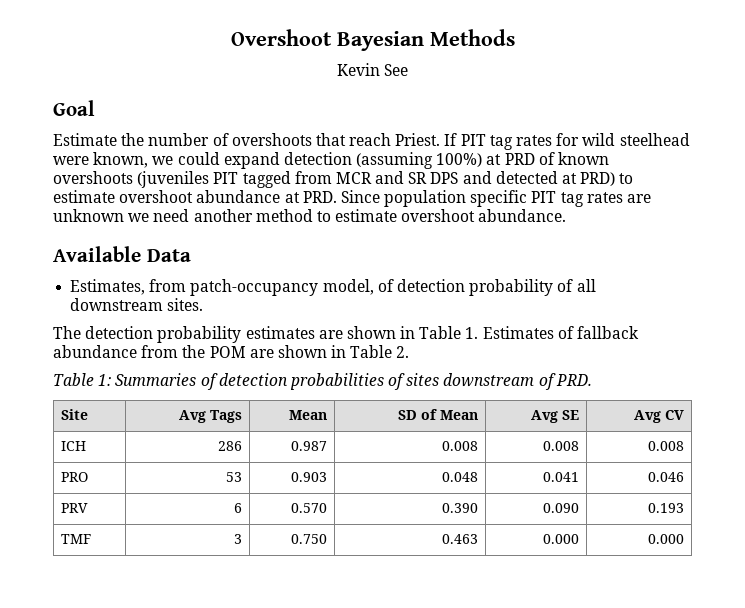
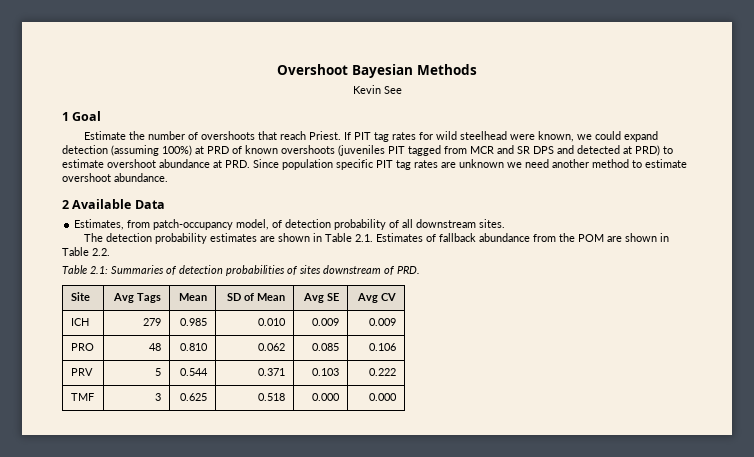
- Goal
+ 1 Goal
- Available Data
+ 2 Available Data
- The detection probability estimates are shown in Table 1. Estimates of fallback abundance from the POM are shown in Table 2.
- Table 1: Summaries of detection probabilities of sites downstream of PRD.
+ The detection probability estimates are shown in Table 2.1. Estimates of fallback abundance from the POM are shown in Table 2.2.
+ Table 2.1: Summaries of detection probabilities of sites downstream of PRD.
- ICH | 286 | 0.987 | 0.008 | 0.008 | 0.008
- PRO | 53 | 0.903 | 0.048 | 0.041 | 0.046
- PRV | 6 | 0.570 | 0.390 | 0.090 | 0.193
+ ICH | 279 | 0.985 | 0.010 | 0.009 | 0.009
+ PRO | 48 | 0.810 | 0.062 | 0.085 | 0.106
+ PRV | 5 | 0.544 | 0.371 | 0.103 | 0.222
- TMF | 3 | 0.750 | 0.463 | 0.000 | 0.000
+ TMF | 3 | 0.625 | 0.518 | 0.000 | 0.000

